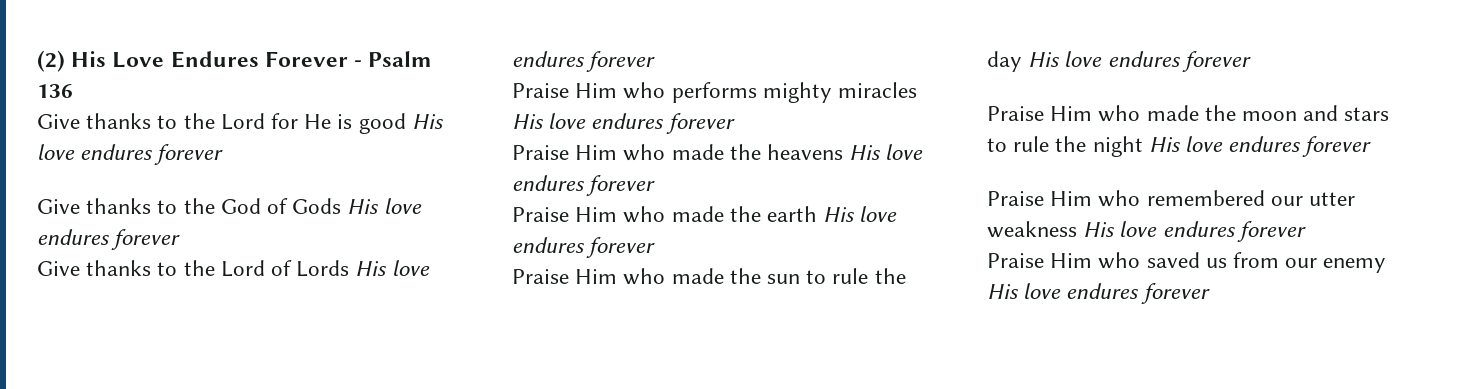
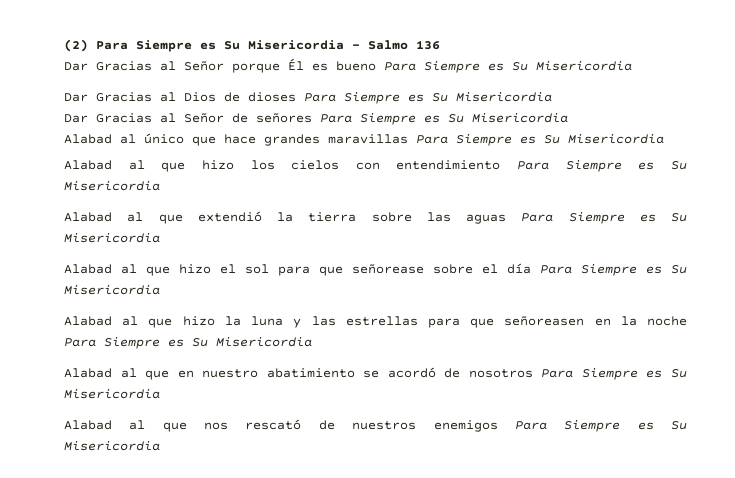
- (2) His Love Endures Forever - Psalm 136
- Give thanks to the Lord for He is good His love endures forever
- Give thanks to the God of Gods His love endures forever
- Give thanks to the Lord of Lords His love endures forever
- Praise Him who performs mighty miracles His love endures forever
- Praise Him who made the heavens His love endures forever
- Praise Him who made the earth His love endures forever
- Praise Him who made the sun to rule the day His love endures forever
- Praise Him who made the moon and stars to rule the night His love endures forever
- Praise Him who remembered our utter weakness His love endures forever
- Praise Him who saved us from our enemy His love endures forever
+ (2) Para Siempre es Su Misericordia - Salmo 136
+ Dar Gracias al Señor porque Él es bueno Para Siempre es Su Misericordia
+ Dar Gracias al Dios de dioses Para Siempre es Su Misericordia
+ Dar Gracias al Señor de señores Para Siempre es Su Misericordia
+ Alabad al único que hace grandes maravillas Para Siempre es Su Misericordia
+ Alabad al que hizo los cielos con entendimiento Para Siempre es Su Misericordia
+ Alabad al que extendió la tierra sobre las aguas Para Siempre es Su Misericordia
+ Alabad al que hizo el sol para que señorease sobre el día Para Siempre es Su Misericordia
+ Alabad al que hizo la luna y las estrellas para que señoreasen en la noche Para Siempre es Su Misericordia
+ Alabad al que en nuestro abatimiento se acordó de nosotros Para Siempre es Su Misericordia
+ Alabad al que nos rescató de nuestros enemigos Para Siempre es Su Misericordia

